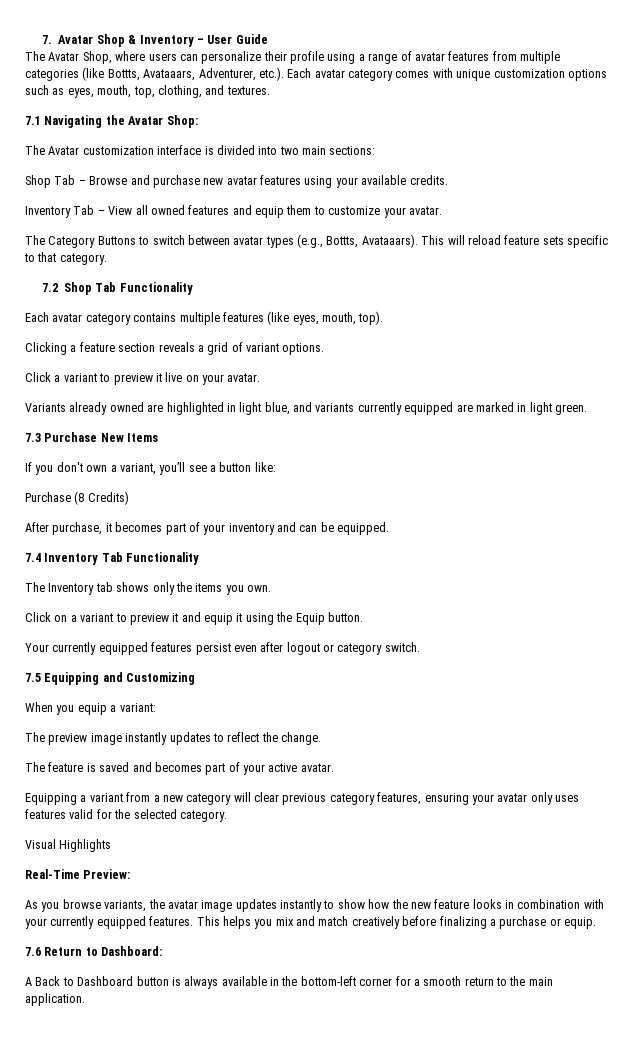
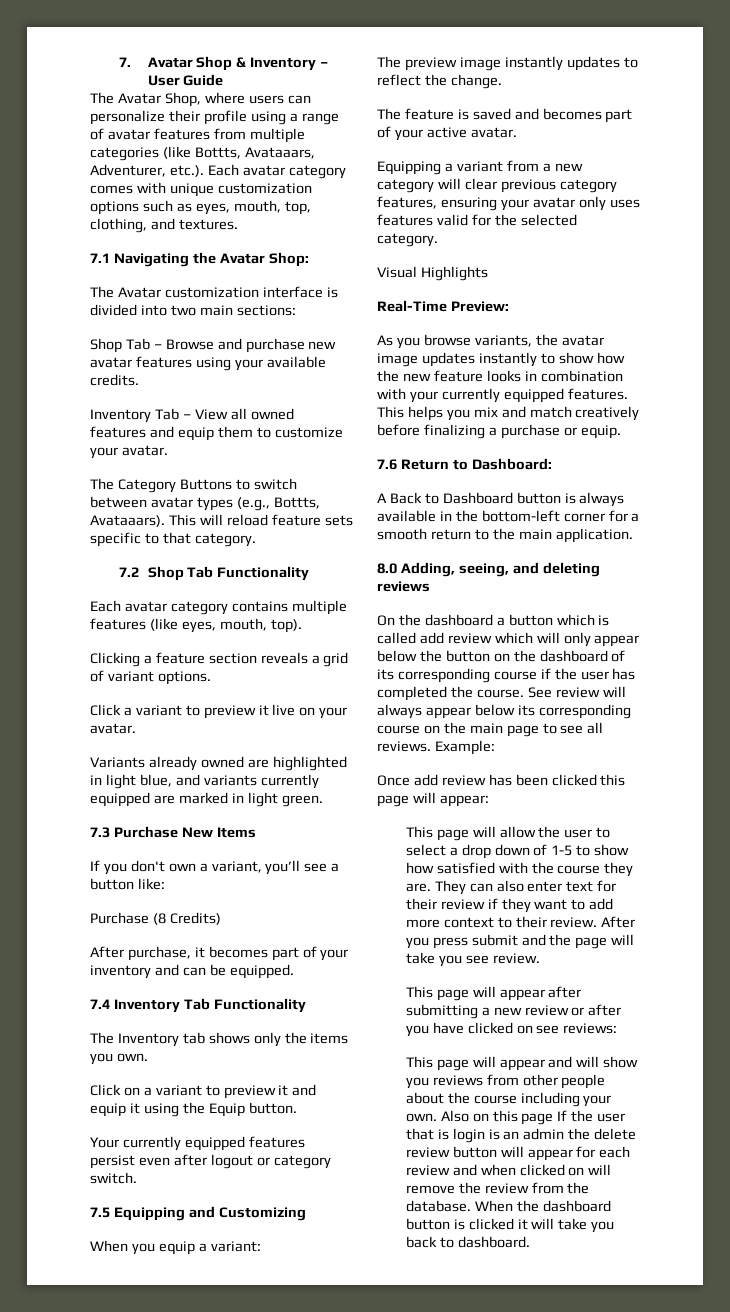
+ 8.0 Adding, seeing, and deleting reviews
+ On the dashboard a button which is called add review which will only appear below the button on the dashboard of its corresponding course if the user has completed the course. See review will always appear below its corresponding course on the main page to see all reviews. Example:
+ Once add review has been clicked this page will appear:
+ This page will allow the user to select a drop down of 1-5 to show how satisfied with the course they are. They can also enter text for their review if they want to add more context to their review. After you press submit and the page will take you see review.
+ This page will appear after submitting a new review or after you have clicked on see reviews:
+ This page will appear and will show you reviews from other people about the course including your own. Also on this page If the user that is login is an admin the delete review button will appear for each review and when clicked on will remove the review from the database. When the dashboard button is clicked it will take you back to dashboard.

